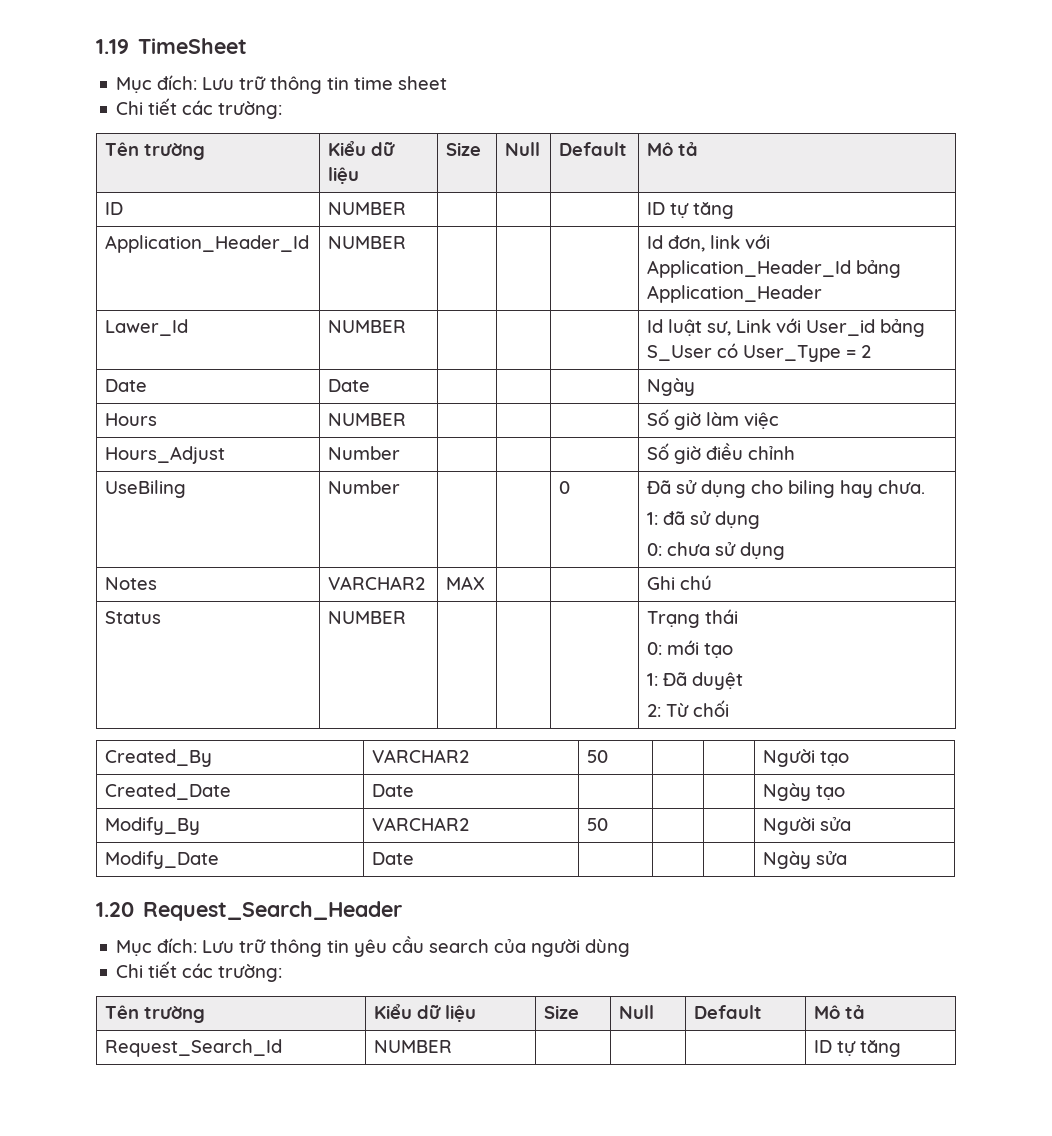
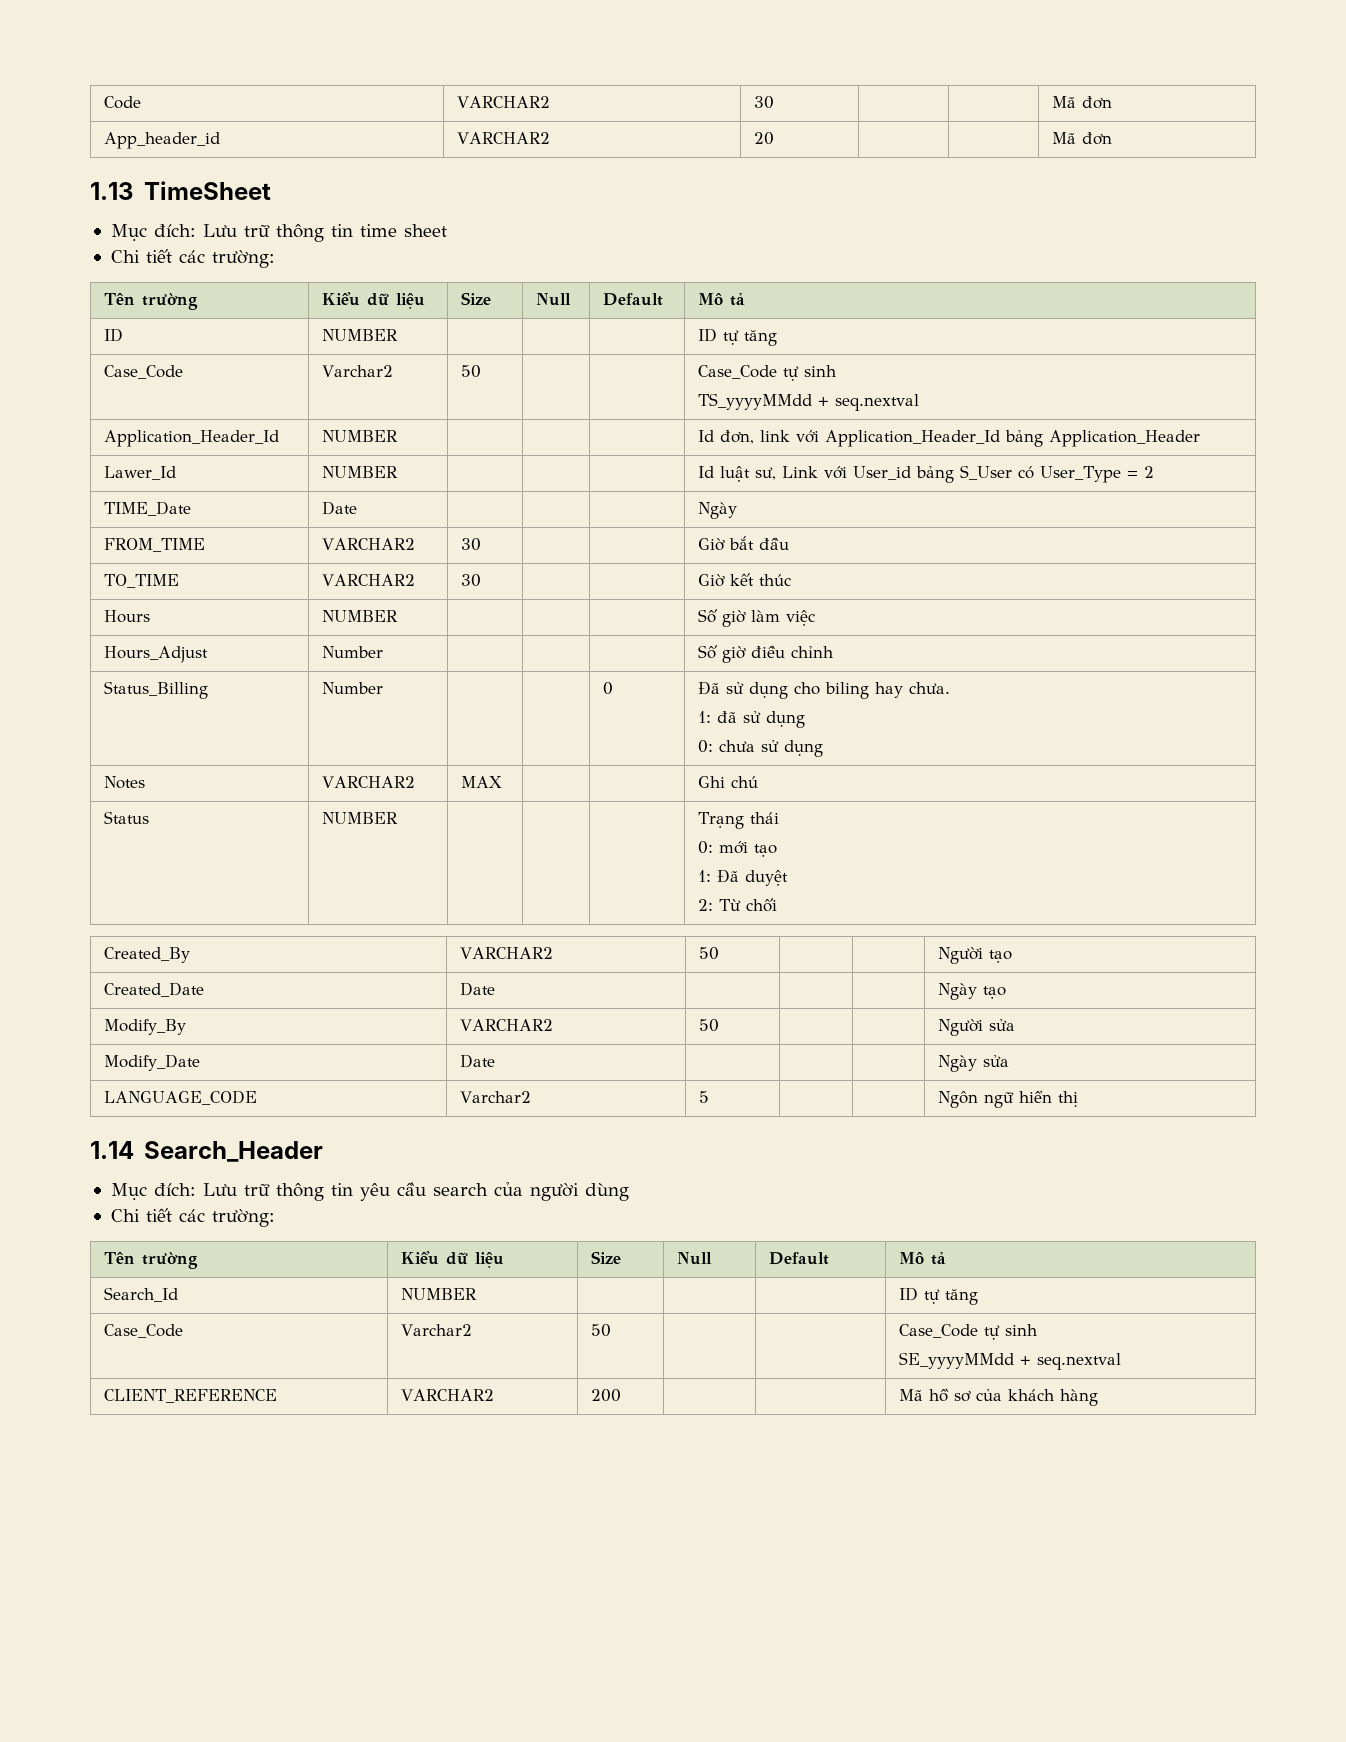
- 1.19 TimeSheet
+ Code | VARCHAR2 | 30 | | | Mã đơn
+ App_header_id | VARCHAR2 | 20 | | | Mã đơn
+ 1.13 TimeSheet
  ID | NUMBER | | | | ID tự tăng
+ Case_Code | Varchar2 | 50 | | | Case_Code tự sinh
+ TS_yyyyMMdd + seq.nextval
- Date | Date | | | | Ngày
+ TIME_Date | Date | | | | Ngày
+ FROM_TIME | VARCHAR2 | 30 | | | Giờ bắt đầu
+ TO_TIME | VARCHAR2 | 30 | | | Giờ kết thúc
- UseBiling | Number | | | 0 | Đã sử dụng cho biling hay chưa.
+ Status_Billing | Number | | | 0 | Đã sử dụng cho biling hay chưa.
- 1.20 Request_Search_Header
+ LANGUAGE_CODE | Varchar2 | 5 | | | Ngôn ngữ hiển thị
+ 1.14 Search_Header
- Request_Search_Id | NUMBER | | | | ID tự tăng
+ Search_Id | NUMBER | | | | ID tự tăng
+ Case_Code | Varchar2 | 50 | | | Case_Code tự sinh
+ SE_yyyyMMdd + seq.nextval
+ CLIENT_REFERENCE | VARCHAR2 | 200 | | | Mã hồ sơ của khách hàng

